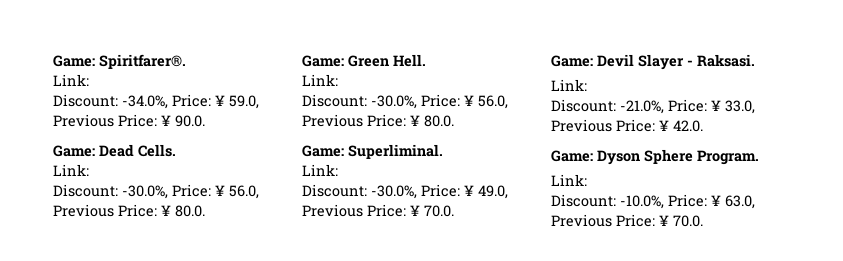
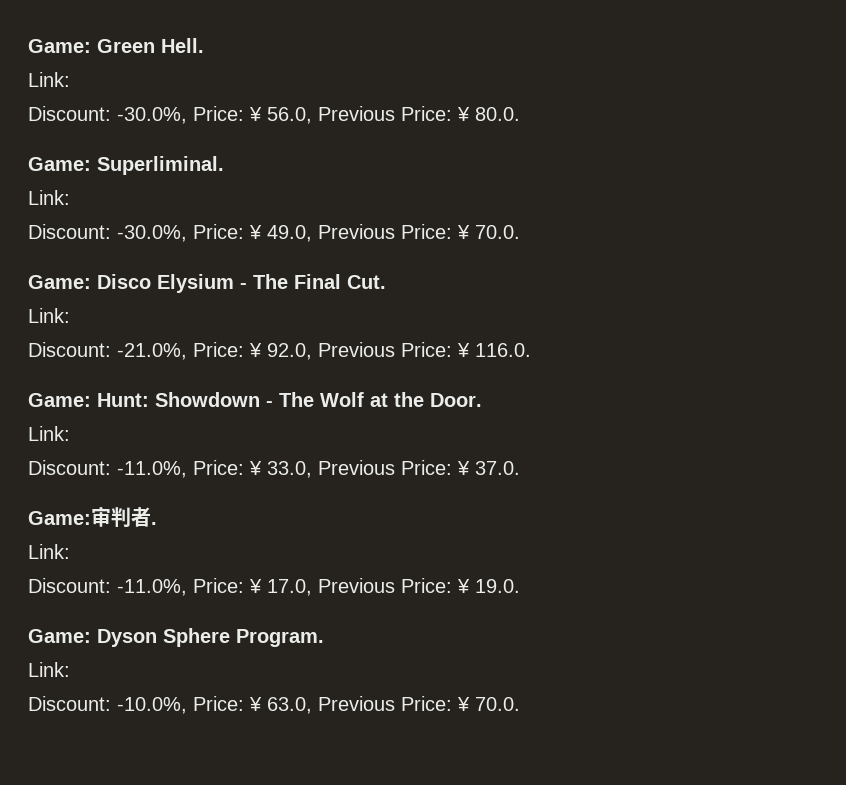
- Game: Spiritfarer®.
- Link:
- Discount: -34.0%, Price: ¥ 59.0, Previous Price: ¥ 90.0.
- Game: Dead Cells.
- Link:
- Discount: -30.0%, Price: ¥ 56.0, Previous Price: ¥ 80.0.
- Game: Devil Slayer - Raksasi.
+ Game: Disco Elysium - The Final Cut.
- Discount: -21.0%, Price: ¥ 33.0, Previous Price: ¥ 42.0.
+ Discount: -21.0%, Price: ¥ 92.0, Previous Price: ¥ 116.0.
+ Game: Hunt: Showdown - The Wolf at the Door.
+ Link:
+ Discount: -11.0%, Price: ¥ 33.0, Previous Price: ¥ 37.0.
+ Game:审判者.
+ Link:
+ Discount: -11.0%, Price: ¥ 17.0, Previous Price: ¥ 19.0.

